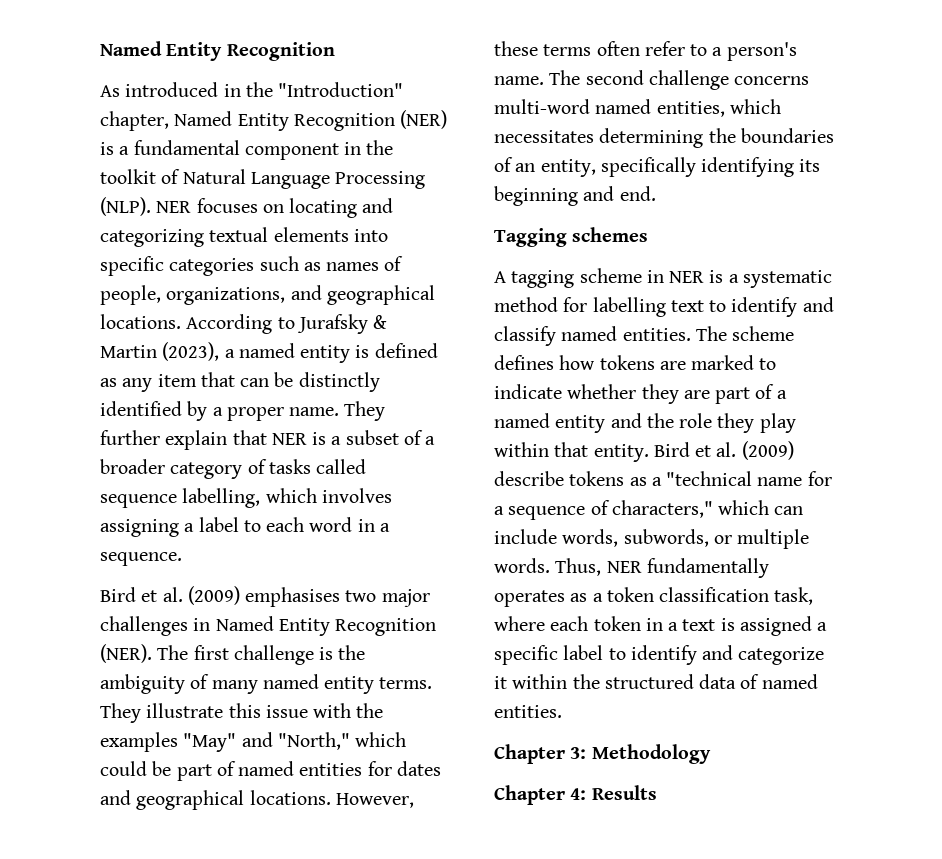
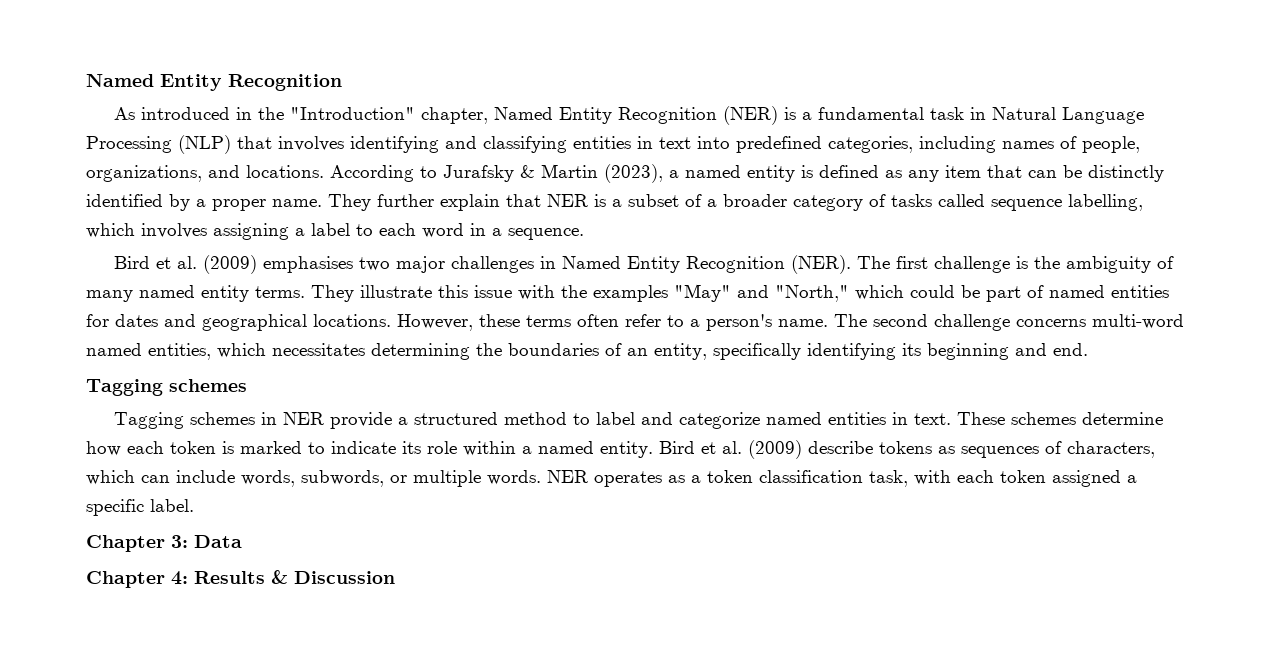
- As introduced in the "Introduction" chapter, Named Entity Recognition (NER) is a fundamental component in the toolkit of Natural Language Processing (NLP). NER focuses on locating and categorizing textual elements into specific categories such as names of people, organizations, and geographical locations.
+ As introduced in the "Introduction" chapter, Named Entity Recognition (NER) is a fundamental task in Natural Language Processing (NLP) that involves identifying and classifying entities in text into predefined categories, including names of people, organizations, and locations.
- A tagging scheme in NER is a systematic method for labelling text to identify and classify named entities. The scheme defines how tokens are marked to indicate whether they are part of a named entity and the role they play within that entity.
+ Tagging schemes in NER provide a structured method to label and categorize named entities in text. These schemes determine how each token is marked to indicate its role within a named entity.
- Bird et al. (2009) describe tokens as a "technical name for a sequence of characters," which can include words, subwords, or multiple words.
+ Bird et al. (2009) describe tokens as sequences of characters, which can include words, subwords, or multiple words.
- Thus, NER fundamentally operates as a token classification task, where each token in a text is assigned a specific label to identify and categorize it within the structured data of named entities.
+ NER operates as a token classification task, with each token assigned a specific label.
- Chapter 3: Methodology
+ Chapter 3: Data
- Chapter 4: Results
+ Chapter 4: Results & Discussion

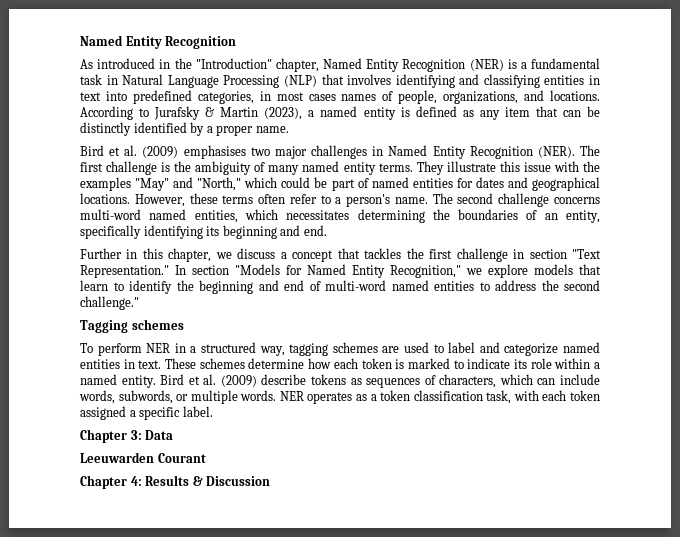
- As introduced in the "Introduction" chapter, Named Entity Recognition (NER) is a fundamental task in Natural Language Processing (NLP) that involves identifying and classifying entities in text into predefined categories, including names of people, organizations, and locations.
+ As introduced in the "Introduction" chapter, Named Entity Recognition (NER) is a fundamental task in Natural Language Processing (NLP) that involves identifying and classifying entities in text into predefined categories, in most cases names of people, organizations, and locations.
- They further explain that NER is a subset of a broader category of tasks called sequence labelling, which involves assigning a label to each word in a sequence.
  The second challenge concerns multi-word named entities, which necessitates determining the boundaries of an entity, specifically identifying its beginning and end.
+ Further in this chapter, we discuss a concept that tackles the first challenge in section "Text Representation." In section "Models for Named Entity Recognition," we explore models that learn to identify the beginning and end of multi-word named entities to address the second challenge."
  Tagging schemes
- Tagging schemes in NER provide a structured method to label and categorize named entities in text.
+ To perform NER in a structured way, tagging schemes are used to label and categorize named entities in text.
+ Leeuwarden Courant

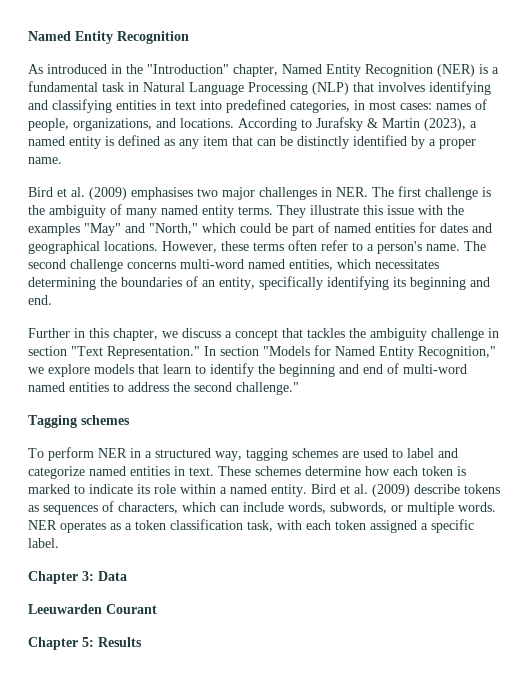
- As introduced in the "Introduction" chapter, Named Entity Recognition (NER) is a fundamental task in Natural Language Processing (NLP) that involves identifying and classifying entities in text into predefined categories, in most cases names of people, organizations, and locations.
+ As introduced in the "Introduction" chapter, Named Entity Recognition (NER) is a fundamental task in Natural Language Processing (NLP) that involves identifying and classifying entities in text into predefined categories, in most cases: names of people, organizations, and locations.
- Bird et al. (2009) emphasises two major challenges in Named Entity Recognition (NER). The first challenge is the ambiguity of many named entity terms.
+ Bird et al. (2009) emphasises two major challenges in NER. The first challenge is the ambiguity of many named entity terms.
- Further in this chapter, we discuss a concept that tackles the first challenge in section "Text Representation."
+ Further in this chapter, we discuss a concept that tackles the ambiguity challenge in section "Text Representation."
- Chapter 4: Results & Discussion
+ Chapter 5: Results

